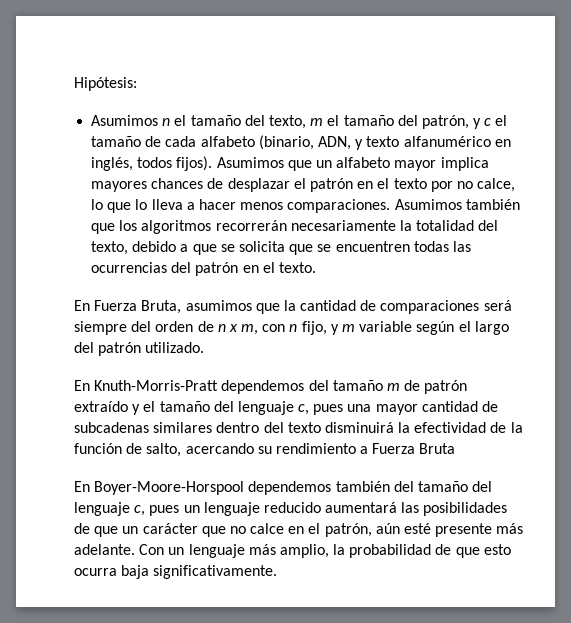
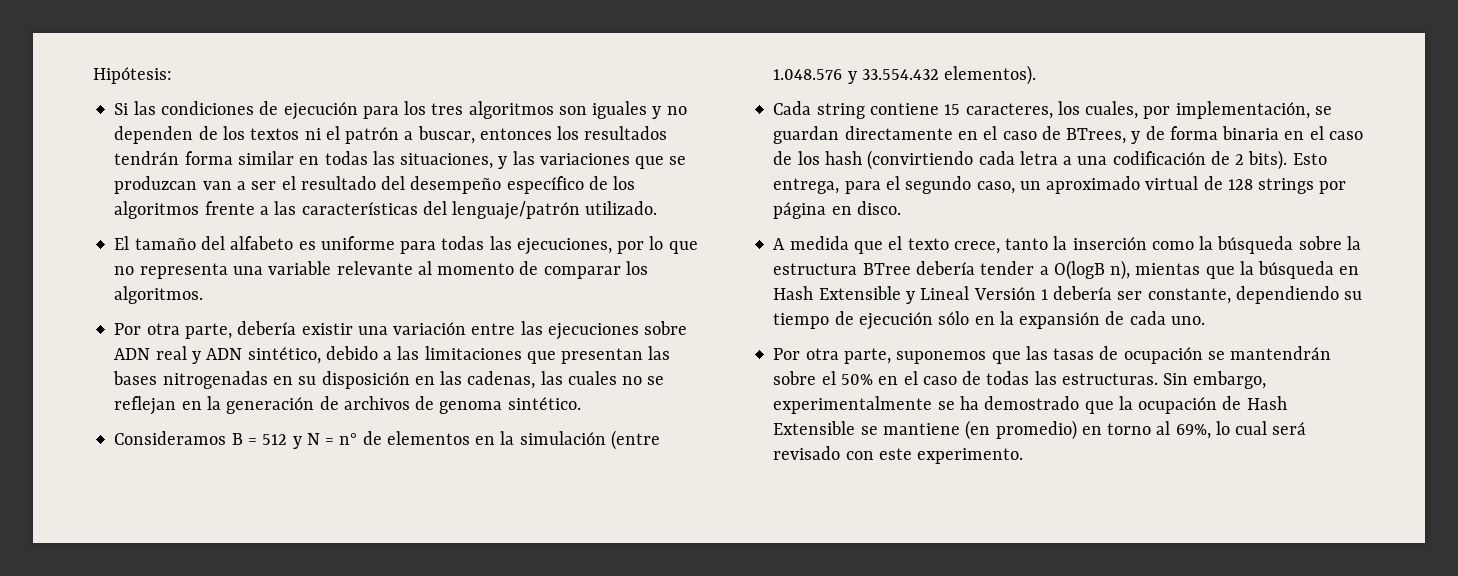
- Asumimos n el tamaño del texto, m el tamaño del patrón, y c el tamaño de cada alfabeto (binario, ADN, y texto alfanumérico en inglés, todos fijos). Asumimos que un alfabeto mayor implica mayores chances de desplazar el patrón en el texto por no calce, lo que lo lleva a hacer menos comparaciones. Asumimos también que los algoritmos recorrerán necesariamente la totalidad del texto, debido a que se solicita que se encuentren todas las ocurrencias del patrón en el texto.
- En Fuerza Bruta, asumimos que la cantidad de comparaciones será siempre del orden de n x m, con n fijo, y m variable según el largo del patrón utilizado.
- En Knuth-Morris-Pratt dependemos del tamaño m de patrón extraído y el tamaño del lenguaje c, pues una mayor cantidad de subcadenas similares dentro del texto disminuirá la efectividad de la función de salto, acercando su rendimiento a Fuerza Bruta
- En Boyer-Moore-Horspool dependemos también del tamaño del lenguaje c, pues un lenguaje reducido aumentará las posibilidades de que un carácter que no calce en el patrón, aún esté presente más adelante. Con un lenguaje más amplio, la probabilidad de que esto ocurra baja significativamente.
+ Si las condiciones de ejecución para los tres algoritmos son iguales y no dependen de los textos ni el patrón a buscar, entonces los resultados tendrán forma similar en todas las situaciones, y las variaciones que se produzcan van a ser el resultado del desempeño específico de los algoritmos frente a las características del lenguaje/patrón utilizado.
+ El tamaño del alfabeto es uniforme para todas las ejecuciones, por lo que no representa una variable relevante al momento de comparar los algoritmos.
+ Por otra parte, debería existir una variación entre las ejecuciones sobre ADN real y ADN sintético, debido a las limitaciones que presentan las bases nitrogenadas en su disposición en las cadenas, las cuales no se reflejan en la generación de archivos de genoma sintético.
+ Consideramos B = 512 y N = n° de elementos en la simulación (entre 1.048.576 y 33.554.432 elementos).
+ Cada string contiene 15 caracteres, los cuales, por implementación, se guardan directamente en el caso de BTrees, y de forma binaria en el caso de los hash (convirtiendo cada letra a una codificación de 2 bits). Esto entrega, para el segundo caso, un aproximado virtual de 128 strings por página en disco.
+ A medida que el texto crece, tanto la inserción como la búsqueda sobre la estructura BTree debería tender a O(logB n), mientas que la búsqueda en Hash Extensible y Lineal Versión 1 debería ser constante, dependiendo su tiempo de ejecución sólo en la expansión de cada uno.
+ Por otra parte, suponemos que las tasas de ocupación se mantendrán sobre el 50% en el caso de todas las estructuras. Sin embargo, experimentalmente se ha demostrado que la ocupación de Hash Extensible se mantiene (en promedio) en torno al 69%, lo cual será revisado con este experimento.

